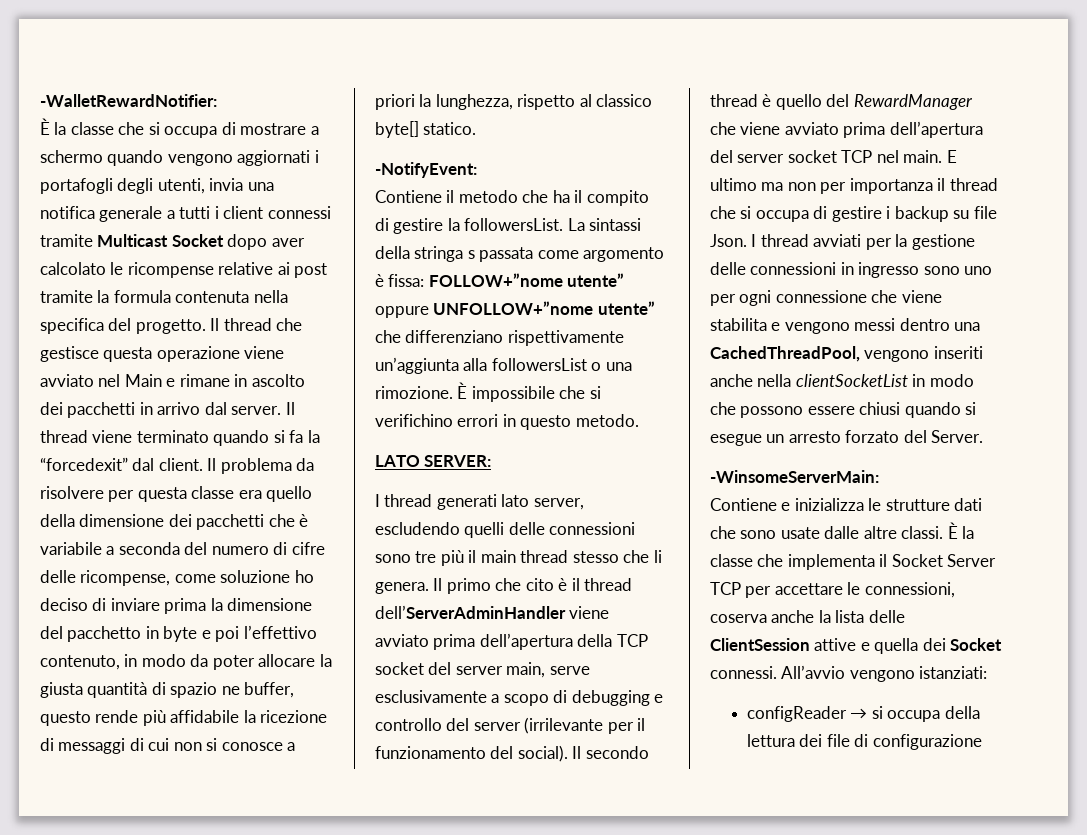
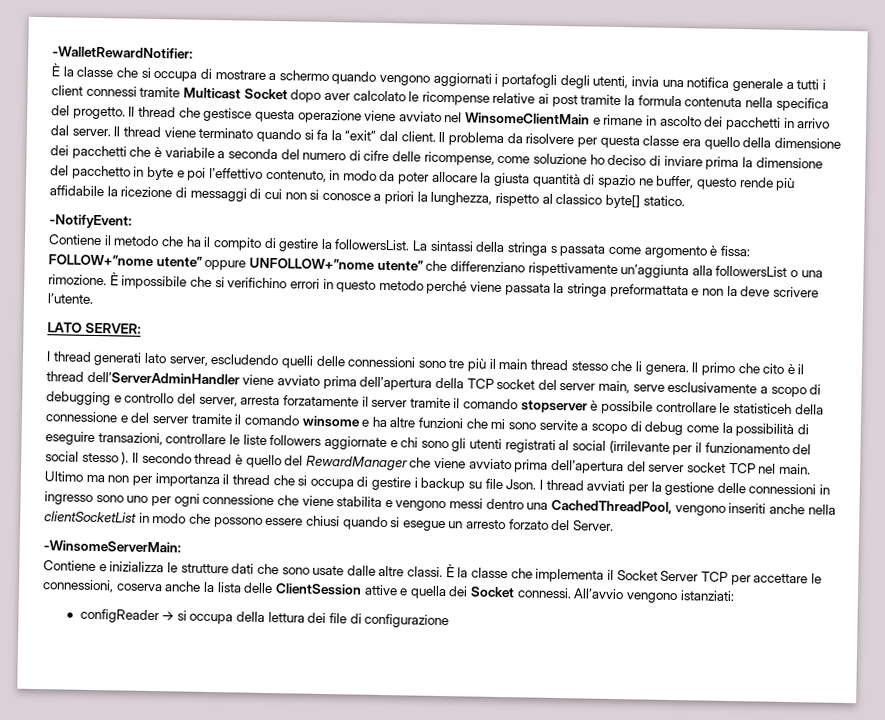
- Il thread che gestisce questa operazione viene avviato nel Main e rimane in ascolto dei pacchetti in arrivo dal server.
+ Il thread che gestisce questa operazione viene avviato nel WinsomeClientMain e rimane in ascolto dei pacchetti in arrivo dal server.
- Il thread viene terminato quando si fa la “forcedexit” dal client.
+ Il thread viene terminato quando si fa la “exit” dal client.
- È impossibile che si verifichino errori in questo metodo.
+ È impossibile che si verifichino errori in questo metodo perché viene passata la stringa preformattata e non la deve scrivere l’utente.
- Il primo che cito è il thread dell’ServerAdminHandler viene avviato prima dell’apertura della TCP socket del server main, serve esclusivamente a scopo di debugging e controllo del server (irrilevante per il funzionamento del social).
+ Il primo che cito è il thread dell’ServerAdminHandler viene avviato prima dell’apertura della TCP socket del server main, serve esclusivamente a scopo di debugging e controllo del server, arresta forzatamente il server tramite il comando stopserver è possibile controllare le statisticeh della connessione e del server tramite il comando winsome e ha altre funzioni che mi sono servite a scopo di debug come la possibilità di eseguire transazioni, controllare le liste followers aggiornate e chi sono gli utenti registrati al social (irrilevante per il funzionamento del social stesso ).
- E ultimo ma non per importanza il thread che si occupa di gestire i backup su file Json.
+ Ultimo ma non per importanza il thread che si occupa di gestire i backup su file Json.

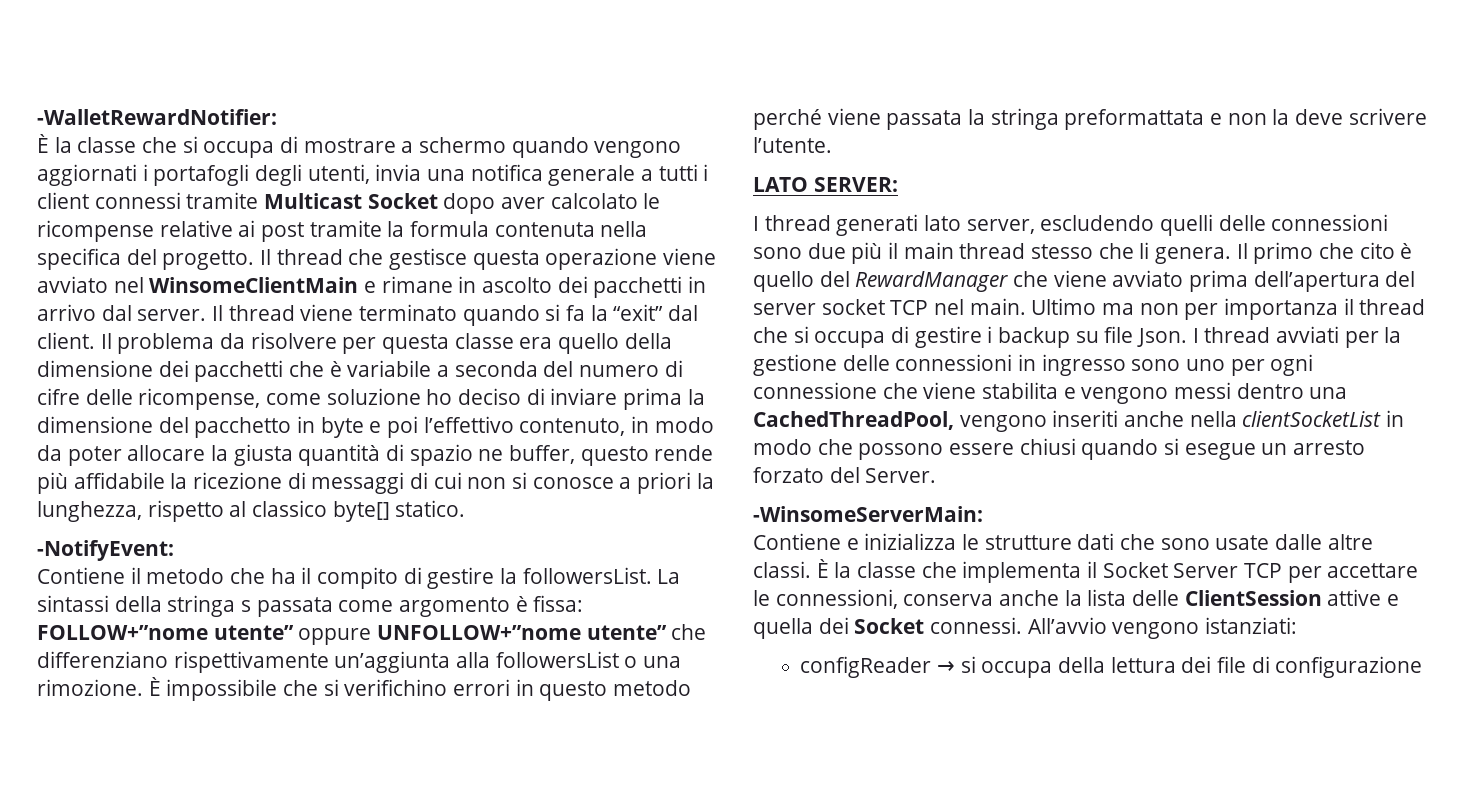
- I thread generati lato server, escludendo quelli delle connessioni sono tre più il main thread stesso che li genera.
+ I thread generati lato server, escludendo quelli delle connessioni sono due più il main thread stesso che li genera.
- Il primo che cito è il thread dell’ServerAdminHandler viene avviato prima dell’apertura della TCP socket del server main, serve esclusivamente a scopo di debugging e controllo del server, arresta forzatamente il server tramite il comando stopserver è possibile controllare le statisticeh della connessione e del server tramite il comando winsome e ha altre funzioni che mi sono servite a scopo di debug come la possibilità di eseguire transazioni, controllare le liste followers aggiornate e chi sono gli utenti registrati al social (irrilevante per il funzionamento del social stesso ). Il secondo thread è quello del RewardManager che viene avviato prima dell’apertura del server socket TCP nel main.
+ Il primo che cito è quello del RewardManager che viene avviato prima dell’apertura del server socket TCP nel main.
- È la classe che implementa il Socket Server TCP per accettare le connessioni, coserva anche la lista delle ClientSession attive e quella dei Socket connessi.
+ È la classe che implementa il Socket Server TCP per accettare le connessioni, conserva anche la lista delle ClientSession attive e quella dei Socket connessi.

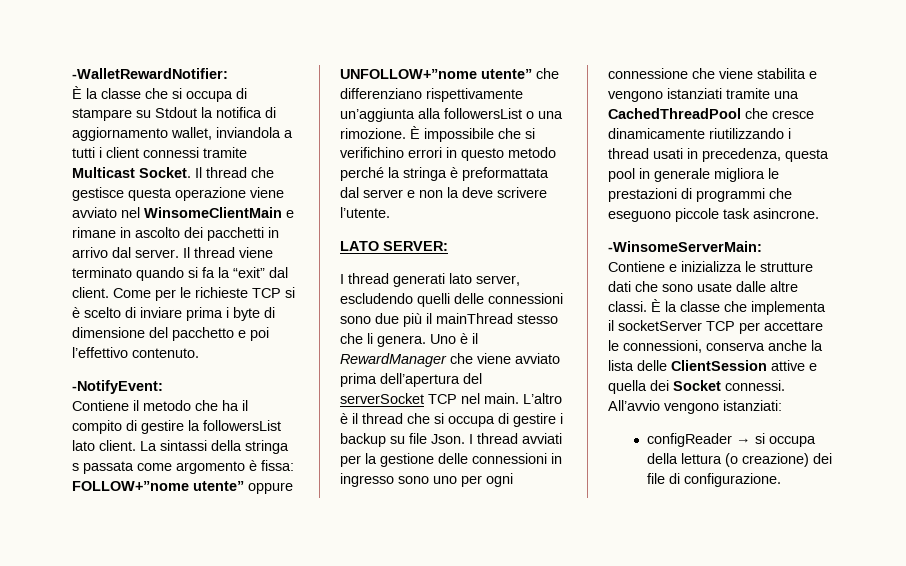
- È la classe che si occupa di mostrare a schermo quando vengono aggiornati i portafogli degli utenti, invia una notifica generale a tutti i client connessi tramite Multicast Socket dopo aver calcolato le ricompense relative ai post tramite la formula contenuta nella specifica del progetto.
+ È la classe che si occupa di stampare su Stdout la notifica di aggiornamento wallet, inviandola a tutti i client connessi tramite Multicast Socket.
- Il problema da risolvere per questa classe era quello della dimensione dei pacchetti che è variabile a seconda del numero di cifre delle ricompense, come soluzione ho deciso di inviare prima la dimensione del pacchetto in byte e poi l’effettivo contenuto, in modo da poter allocare la giusta quantità di spazio ne buffer, questo rende più affidabile la ricezione di messaggi di cui non si conosce a priori la lunghezza, rispetto al classico byte[] statico.
+ Come per le richieste TCP si è scelto di inviare prima i byte di dimensione del pacchetto e poi l’effettivo contenuto.
- Contiene il metodo che ha il compito di gestire la followersList.
+ Contiene il metodo che ha il compito di gestire la followersList lato client.
- È impossibile che si verifichino errori in questo metodo perché viene passata la stringa preformattata e non la deve scrivere l’utente.
+ È impossibile che si verifichino errori in questo metodo perché la stringa è preformattata dal server e non la deve scrivere l’utente.
- I thread generati lato server, escludendo quelli delle connessioni sono due più il main thread stesso che li genera.
+ I thread generati lato server, escludendo quelli delle connessioni sono due più il mainThread stesso che li genera.
- Il primo che cito è quello del RewardManager che viene avviato prima dell’apertura del server socket TCP nel main.
+ Uno è il RewardManager che viene avviato prima dell’apertura del serverSocket TCP nel main.
- Ultimo ma non per importanza il thread che si occupa di gestire i backup su file Json.
+ L’altro è il thread che si occupa di gestire i backup su file Json.
- I thread avviati per la gestione delle connessioni in ingresso sono uno per ogni connessione che viene stabilita e vengono messi dentro una CachedThreadPool, vengono inseriti anche nella clientSocketList in modo che possono essere chiusi quando si esegue un arresto forzato del Server.
+ I thread avviati per la gestione delle connessioni in ingresso sono uno per ogni connessione che viene stabilita e vengono istanziati tramite una CachedThreadPool che cresce dinamicamente riutilizzando i thread usati in precedenza, questa pool in generale migliora le prestazioni di programmi che eseguono piccole task asincrone.
- È la classe che implementa il Socket Server TCP per accettare le connessioni, conserva anche la lista delle ClientSession attive e quella dei Socket connessi.
+ È la classe che implementa il socketServer TCP per accettare le connessioni, conserva anche la lista delle ClientSession attive e quella dei Socket connessi.
- configReader → si occupa della lettura dei file di configurazione
+ configReader → si occupa della lettura (o creazione) dei file di configurazione.

